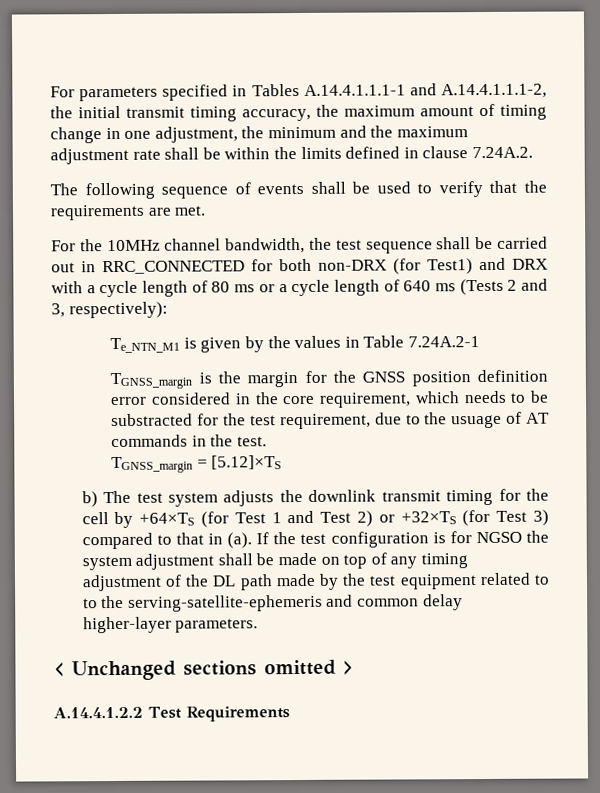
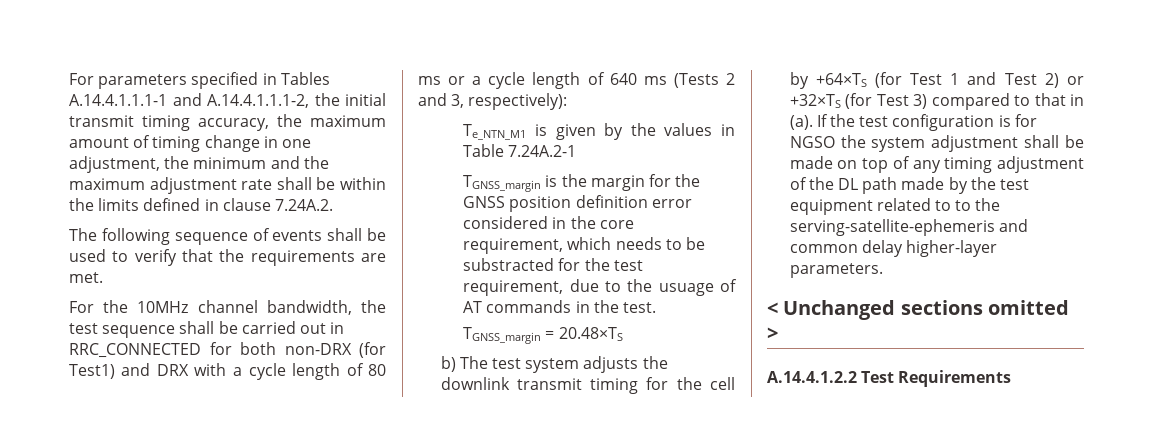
- TGNSS_margin = [5.12]×TS
+ TGNSS_margin = 20.48×TS

